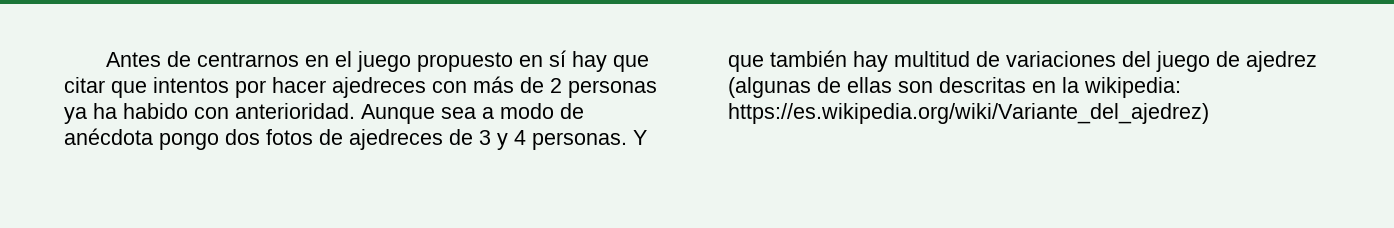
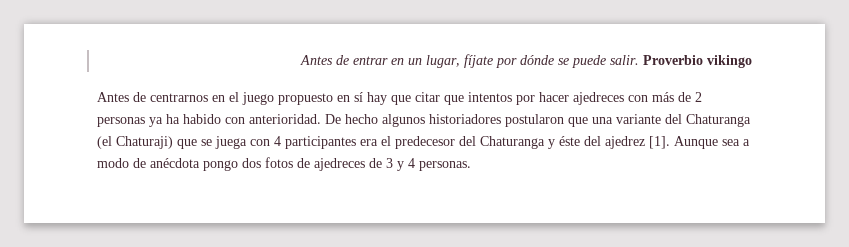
+ Antes de entrar en un lugar, fíjate por dónde se puede salir. Proverbio vikingo
+ De hecho algunos historiadores postularon que una variante del Chaturanga (el Chaturaji) que se juega con 4 participantes era el predecesor del Chaturanga y éste del ajedrez [1].
- Y que también hay multitud de variaciones del juego de ajedrez (algunas de ellas son descritas en la wikipedia: https://es.wikipedia.org/wiki/Variante_del_ajedrez)

